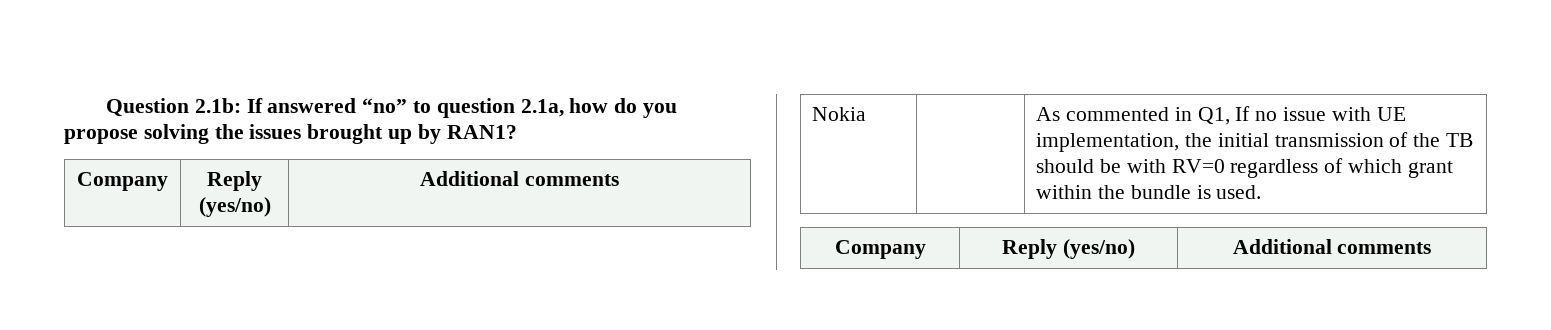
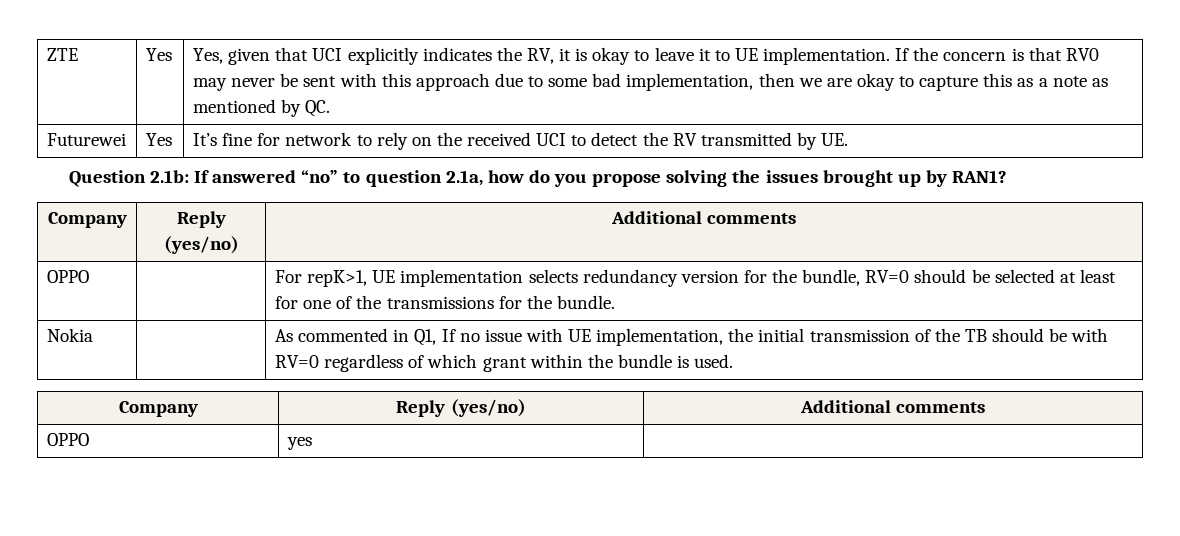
+ ZTE | Yes | Yes, given that UCI explicitly indicates the RV, it is okay to leave it to UE implementation. If the concern is that RV0 may never be sent with this approach due to some bad implementation, then we are okay to capture this as a note as mentioned by QC.
+ Futurewei | Yes | It’s fine for network to rely on the received UCI to detect the RV transmitted by UE.
+ OPPO | | For repK>1, UE implementation selects redundancy version for the bundle, RV=0 should be selected at least for one of the transmissions for the bundle.
+ OPPO | yes |

